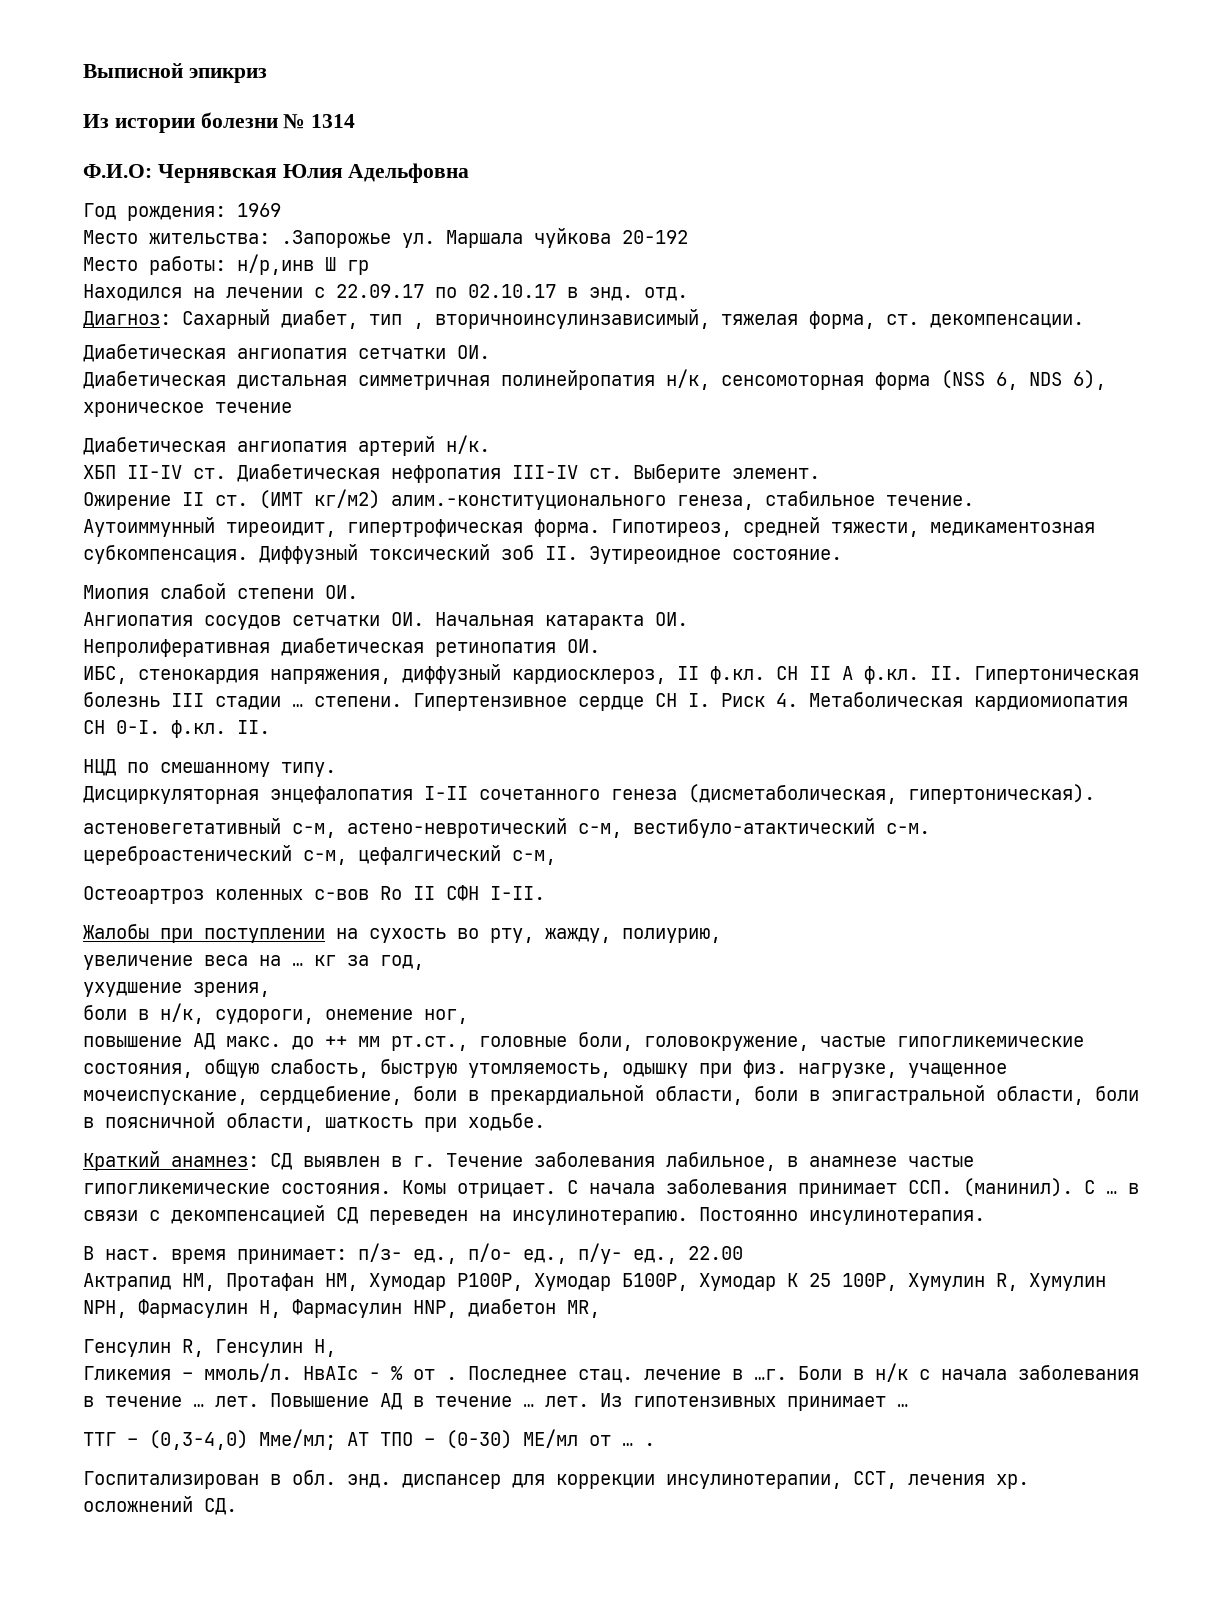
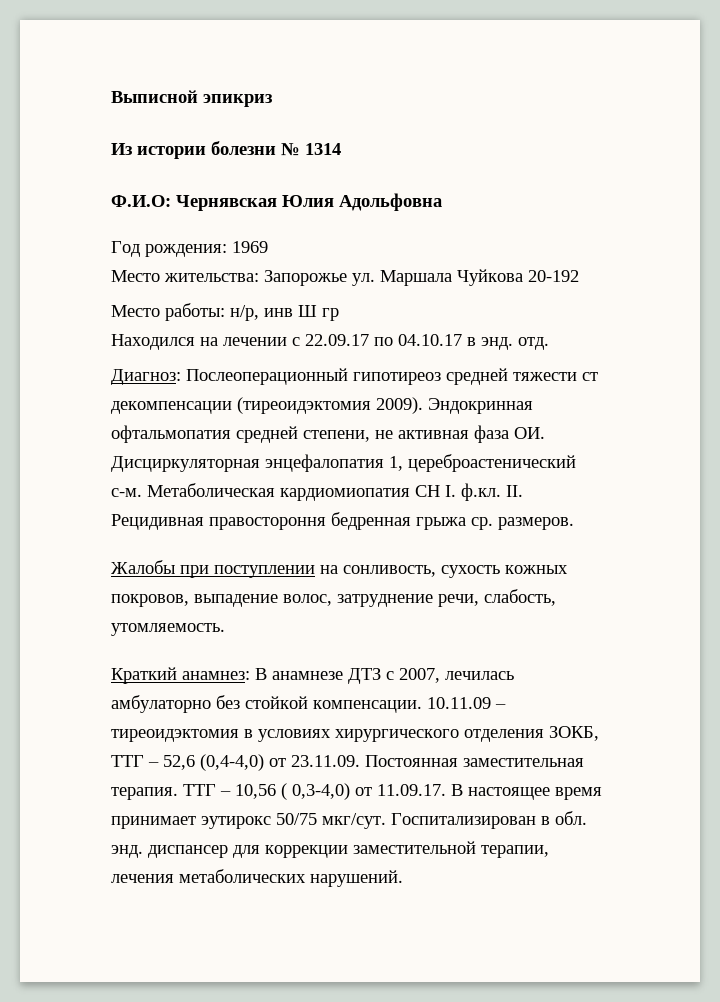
- Ф.И.О: Чернявская Юлия Адельфовна
+ Ф.И.О: Чернявская Юлия Адольфовна
- Место жительства: .Запорожье ул. Маршала чуйкова 20-192
+ Место жительства: Запорожье ул. Маршала Чуйкова 20-192
- Место работы: н/р,инв Ш гр
+ Место работы: н/р, инв Ш гр
- Находился на лечении с 22.09.17 по 02.10.17 в энд. отд.
+ Находился на лечении с 22.09.17 по 04.10.17 в энд. отд.
- Диагноз: Сахарный диабет, тип , вторичноинсулинзависимый, тяжелая форма, ст. декомпенсации.
- Диабетическая ангиопатия сетчатки ОИ.
- Диабетическая дистальная симметричная полинейропатия н/к, сенсомоторная форма (NSS 6, NDS 6), хроническое течение
- Диабетическая ангиопатия артерий н/к.
- ХБП II-IV ст. Диабетическая нефропатия III-IV ст. Выберите элемент.
- Ожирение II ст. (ИМТ кг/м2) алим.-конституционального генеза, стабильное течение.
- Аутоиммунный тиреоидит, гипертрофическая форма. Гипотиреоз, средней тяжести, медикаментозная субкомпенсация. Диффузный токсический зоб II. Эутиреоидное состояние.
- Миопия слабой степени ОИ.
- Ангиопатия сосудов сетчатки ОИ. Начальная катаракта ОИ.
- Непролиферативная диабетическая ретинопатия ОИ.
- ИБС, стенокардия напряжения, диффузный кардиосклероз, II ф.кл. СН II А ф.кл. II. Гипертоническая болезнь III стадии … степени. Гипертензивное сердце СН I. Риск 4. Метаболическая кардиомиопатия СН 0-I. ф.кл. II.
- НЦД по смешанному типу.
- Дисциркуляторная энцефалопатия I-II сочетанного генеза (дисметаболическая, гипертоническая).
- астеновегетативный с-м, астено-невротический с-м, вестибуло-атактический с-м. цереброастенический с-м, цефалгический с-м,
- Остеоартроз коленных с-вов Rо II СФН I-II.
- Жалобы при поступлении на сухость во рту, жажду, полиурию,
- увеличение веса на … кг за год,
- ухудшение зрения,
- боли в н/к, судороги, онемение ног,
- повышение АД макс. до ++ мм рт.ст., головные боли, головокружение, частые гипогликемические состояния, общую слабость, быструю утомляемость, одышку при физ. нагрузке, учащенное мочеиспускание, сердцебиение, боли в прекардиальной области, боли в эпигастральной области, боли в поясничной области, шаткость при ходьбе.
- Краткий анамнез: СД выявлен в г. Течение заболевания лабильное, в анамнезе частые гипогликемические состояния. Комы отрицает. С начала заболевания принимает ССП. (манинил). С … в связи с декомпенсацией СД переведен на инсулинотерапию. Постоянно инсулинотерапия.
- В наст. время принимает: п/з- ед., п/о- ед., п/у- ед., 22.00
- Актрапид НМ, Протафан НМ, Хумодар Р100Р, Хумодар Б100Р, Хумодар К 25 100Р, Хумулин R, Хумулин NРН, Фармасулин Н, Фармасулин НNР, диабетон МR,
- Генсулин R, Генсулин Н,
- Гликемия – ммоль/л. НвАIс - % от . Последнее стац. лечение в …г. Боли в н/к с начала заболевания в течение … лет. Повышение АД в течение … лет. Из гипотензивных принимает …
- ТТГ – (0,3-4,0) Мме/мл; АТ ТПО – (0-30) МЕ/мл от … .
- Госпитализирован в обл. энд. диспансер для коррекции инсулинотерапии, ССТ, лечения хр. осложнений СД.
+ Диагноз: Послеоперационный гипотиреоз средней тяжести ст декомпенсации (тиреоидэктомия 2009). Эндокринная офтальмопатия средней степени, не активная фаза ОИ. Дисциркуляторная энцефалопатия 1, цереброастенический с-м. Метаболическая кардиомиопатия СН I. ф.кл. II. Рецидивная правостороння бедренная грыжа ср. размеров.
+ Жалобы при поступлении на сонливость, сухость кожных покровов, выпадение волос, затруднение речи, слабость, утомляемость.
+ Краткий анамнез: В анамнезе ДТЗ с 2007, лечилась амбулаторно без стойкой компенсации. 10.11.09 – тиреоидэктомия в условиях хирургического отделения ЗОКБ, ТТГ – 52,6 (0,4-4,0) от 23.11.09. Постоянная заместительная терапия. ТТГ – 10,56 ( 0,3-4,0) от 11.09.17. В настоящее время принимает эутирокс 50/75 мкг/сут. Госпитализирован в обл. энд. диспансер для коррекции заместительной терапии, лечения метаболических нарушений.

